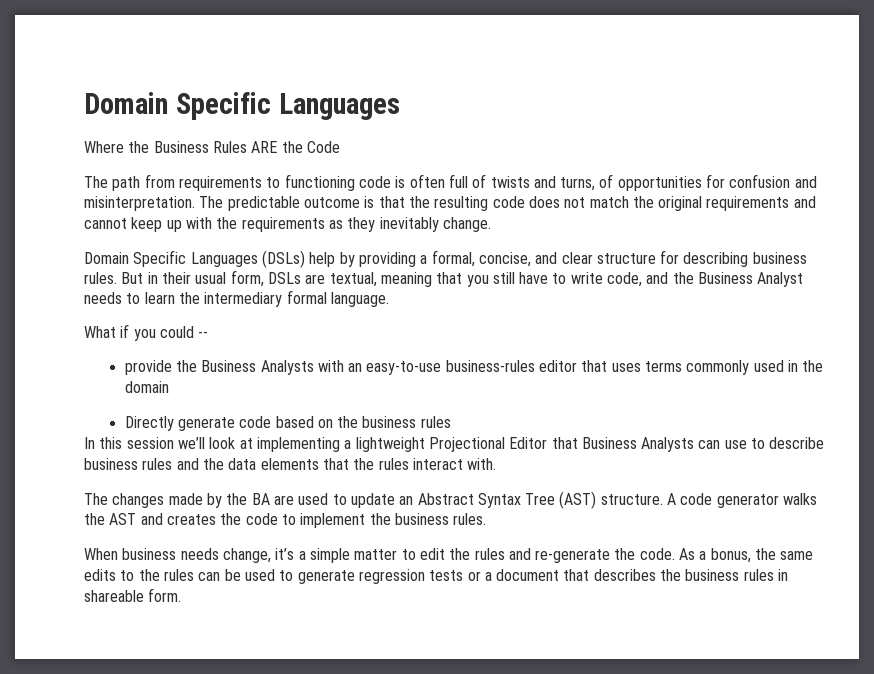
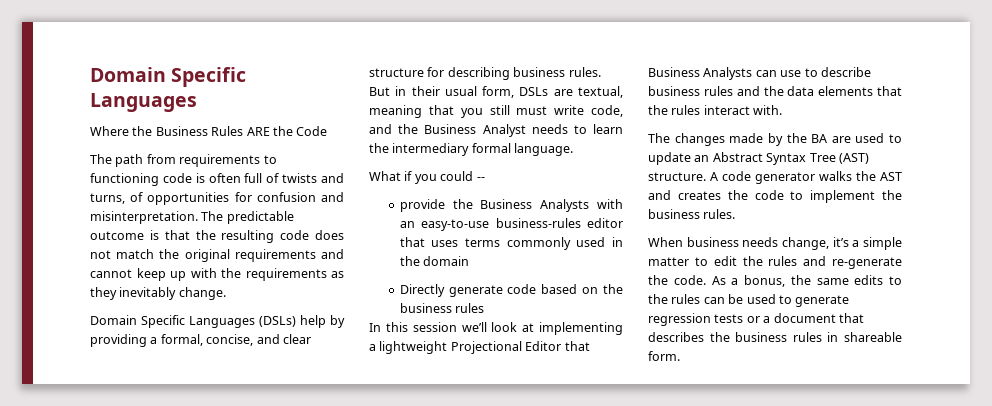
- But in their usual form, DSLs are textual, meaning that you still have to write code, and the Business Analyst needs to learn the intermediary formal language.
+ But in their usual form, DSLs are textual, meaning that you still must write code, and the Business Analyst needs to learn the intermediary formal language.

